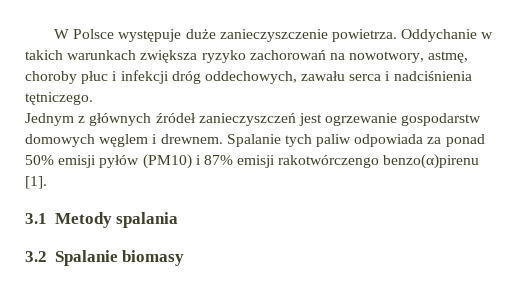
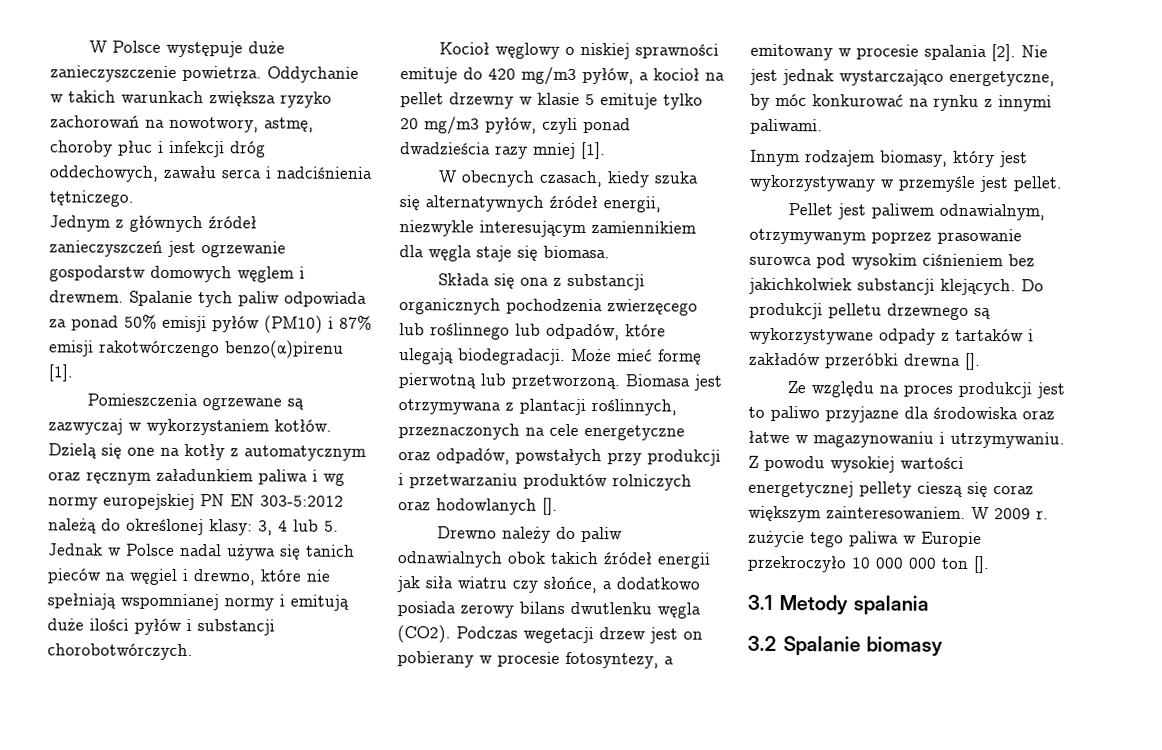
+ Pomieszczenia ogrzewane są zazwyczaj w wykorzystaniem kotłów. Dzielą się one na kotły z automatycznym oraz ręcznym załadunkiem paliwa i wg normy europejskiej PN EN 303-5:2012 należą do określonej klasy: 3, 4 lub 5. Jednak w Polsce nadal używa się tanich pieców na węgiel i drewno, które nie spełniają wspomnianej normy i emitują duże ilości pyłów i substancji chorobotwórczych.
+ Kocioł węglowy o niskiej sprawności emituje do 420 mg/m3 pyłów, a kocioł na pellet drzewny w klasie 5 emituje tylko 20 mg/m3 pyłów, czyli ponad dwadzieścia razy mniej [1].
+ W obecnych czasach, kiedy szuka się alternatywnych źródeł energii, niezwykle interesującym zamiennikiem dla węgla staje się biomasa.
+ Składa się ona z substancji organicznych pochodzenia zwierzęcego lub roślinnego lub odpadów, które ulegają biodegradacji. Może mieć formę pierwotną lub przetworzoną. Biomasa jest otrzymywana z plantacji roślinnych, przeznaczonych na cele energetyczne oraz odpadów, powstałych przy produkcji i przetwarzaniu produktów rolniczych oraz hodowlanych [].
+ Drewno należy do paliw odnawialnych obok takich źródeł energii jak siła wiatru czy słońce, a dodatkowo posiada zerowy bilans dwutlenku węgla (CO2). Podczas wegetacji drzew jest on pobierany w procesie fotosyntezy, a emitowany w procesie spalania [2]. Nie jest jednak wystarczająco energetyczne, by móc konkurować na rynku z innymi paliwami.
+ Innym rodzajem biomasy, który jest wykorzystywany w przemyśle jest pellet.
+ Pellet jest paliwem odnawialnym, otrzymywanym poprzez prasowanie surowca pod wysokim ciśnieniem bez jakichkolwiek substancji klejących. Do produkcji pelletu drzewnego są wykorzystywane odpady z tartaków i zakładów przeróbki drewna [].
+ Ze względu na proces produkcji jest to paliwo przyjazne dla środowiska oraz łatwe w magazynowaniu i utrzymywaniu. Z powodu wysokiej wartości energetycznej pellety cieszą się coraz większym zainteresowaniem. W 2009 r. zużycie tego paliwa w Europie przekroczyło 10 000 000 ton [].

